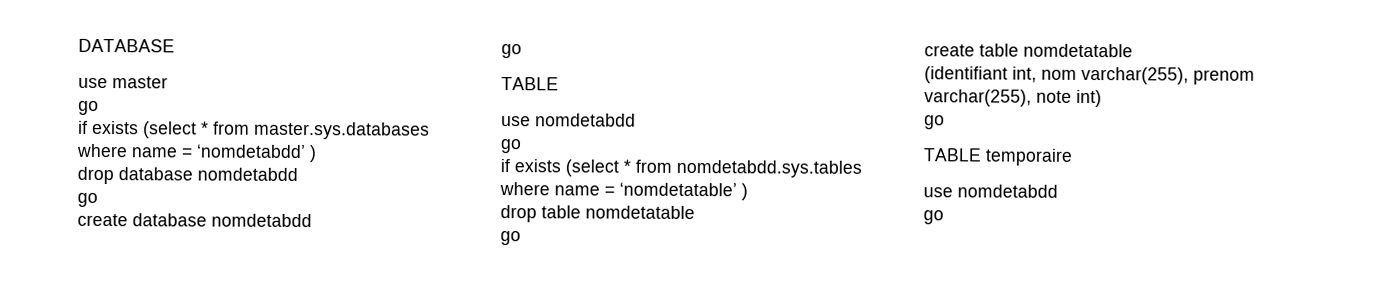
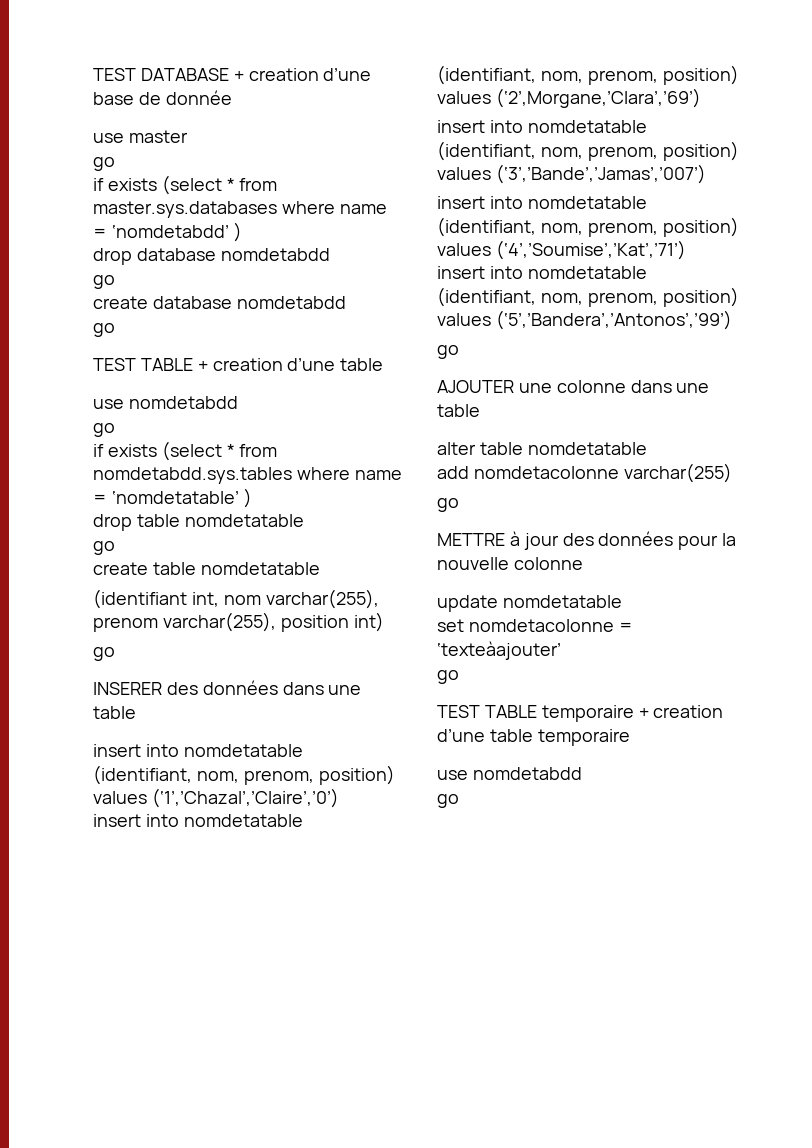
- DATABASE
+ TEST DATABASE + creation d’une base de donnée
  create database nomdetabdd
  go
- TABLE
+ TEST TABLE + creation d’une table
- (identifiant int, nom varchar(255), prenom varchar(255), note int)
+ (identifiant int, nom varchar(255), prenom varchar(255), position int)
- TABLE temporaire
+ INSERER des données dans une table
+ insert into nomdetatable (identifiant, nom, prenom, position) values (‘1’,’Chazal’,’Claire’,’0’)
+ insert into nomdetatable (identifiant, nom, prenom, position) values (‘2’,Morgane,’Clara’,’69’)
+ insert into nomdetatable (identifiant, nom, prenom, position) values (‘3’,’Bande’,’Jamas’,’007’)
+ insert into nomdetatable (identifiant, nom, prenom, position) values (‘4’,’Soumise’,’Kat’,’71’)
+ insert into nomdetatable (identifiant, nom, prenom, position) values (‘5’,’Bandera’,’Antonos’,’99’)
+ go
+ AJOUTER une colonne dans une table
+ alter table nomdetatable
+ add nomdetacolonne varchar(255)
+ go
+ METTRE à jour des données pour la nouvelle colonne
+ update nomdetatable
+ set nomdetacolonne = ‘texteàajouter’
+ go
+ TEST TABLE temporaire + creation d’une table temporaire

